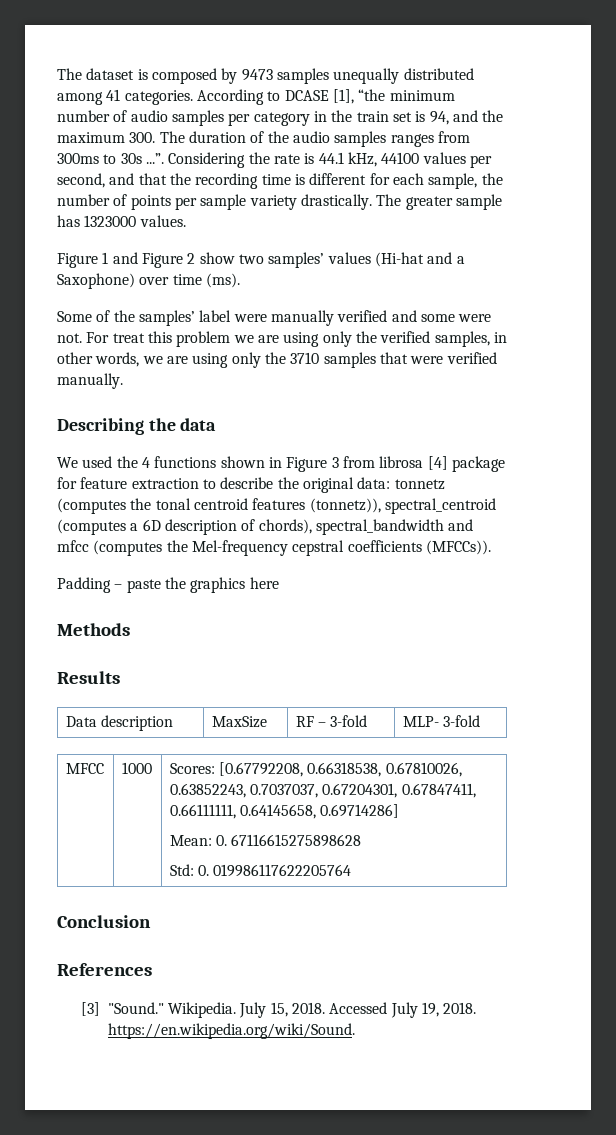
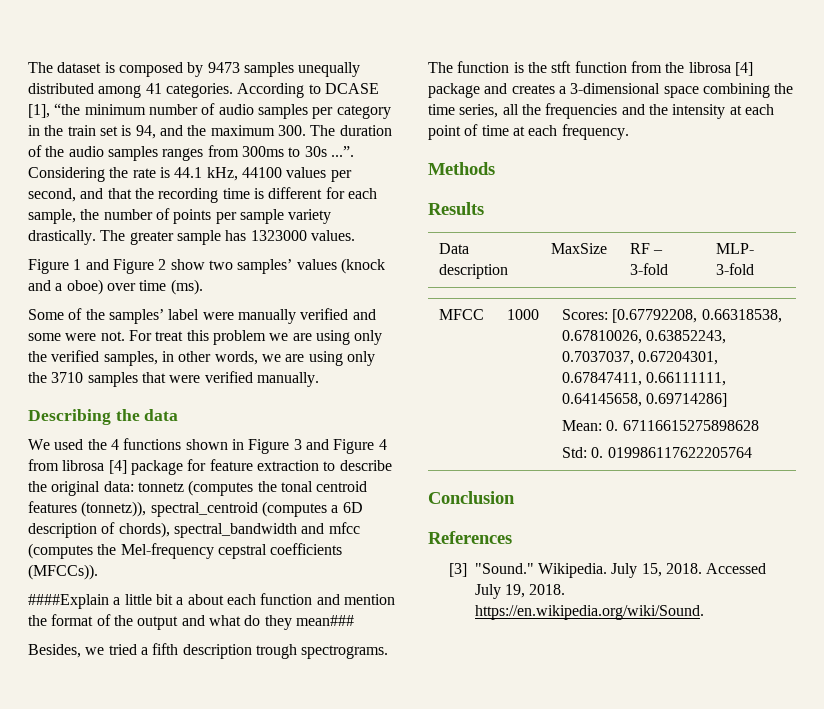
- Figure 1 and Figure 2 show two samples’ values (Hi-hat and a Saxophone) over time (ms).
+ Figure 1 and Figure 2 show two samples’ values (knock and a oboe) over time (ms).
- We used the 4 functions shown in Figure 3 from librosa [4] package for feature extraction to describe the original data: tonnetz (computes the tonal centroid features (tonnetz)), spectral_centroid (computes a 6D description of chords), spectral_bandwidth and mfcc (computes the Mel-frequency cepstral coefficients (MFCCs)).
+ We used the 4 functions shown in Figure 3 and Figure 4 from librosa [4] package for feature extraction to describe the original data: tonnetz (computes the tonal centroid features (tonnetz)), spectral_centroid (computes a 6D description of chords), spectral_bandwidth and mfcc (computes the Mel-frequency cepstral coefficients (MFCCs)).
- Padding – paste the graphics here
+ ####Explain a little bit a about each function and mention the format of the output and what do they mean###
+ Besides, we tried a fifth description trough spectrograms. The function is the stft function from the librosa [4] package and creates a 3-dimensional space combining the time series, all the frequencies and the intensity at each point of time at each frequency.

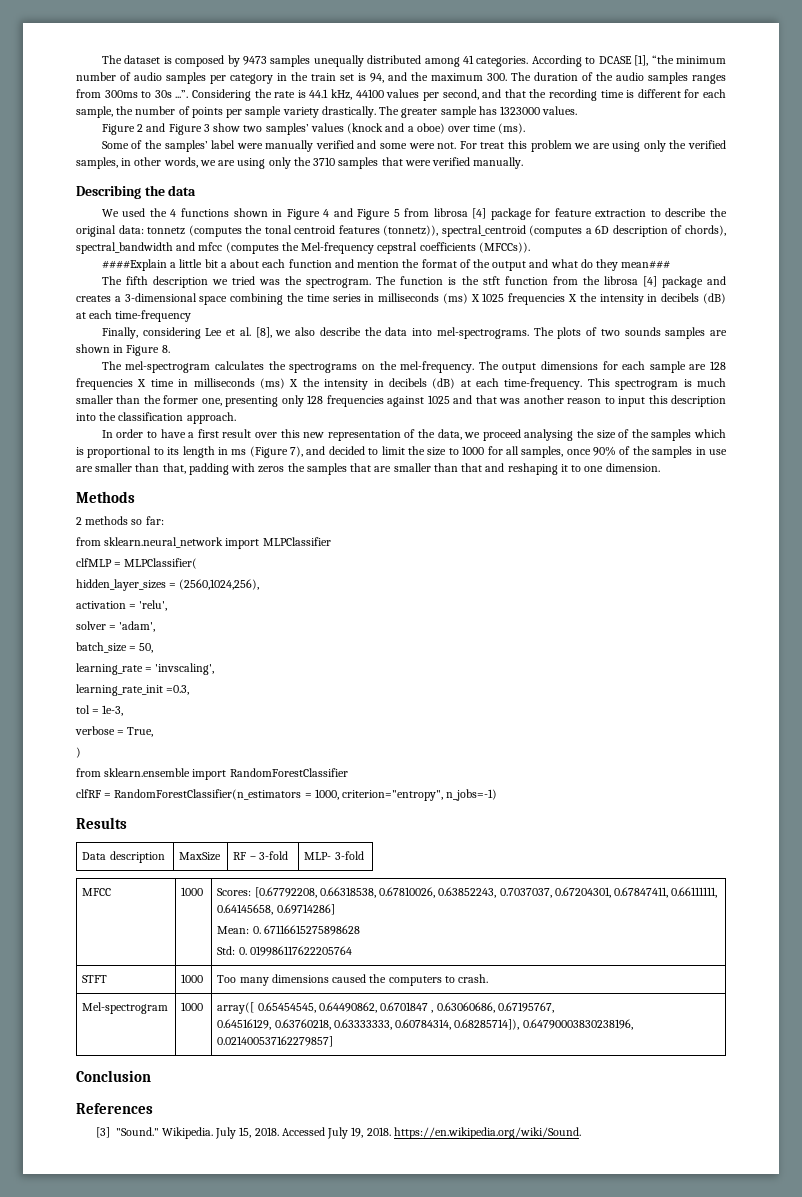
- Figure 1 and Figure 2 show two samples’ values (knock and a oboe) over time (ms).
+ Figure 2 and Figure 3 show two samples’ values (knock and a oboe) over time (ms).
- We used the 4 functions shown in Figure 3 and Figure 4 from librosa [4] package for feature extraction to describe the original data: tonnetz (computes the tonal centroid features (tonnetz)), spectral_centroid (computes a 6D description of chords), spectral_bandwidth and mfcc (computes the Mel-frequency cepstral coefficients (MFCCs)).
+ We used the 4 functions shown in Figure 4 and Figure 5 from librosa [4] package for feature extraction to describe the original data: tonnetz (computes the tonal centroid features (tonnetz)), spectral_centroid (computes a 6D description of chords), spectral_bandwidth and mfcc (computes the Mel-frequency cepstral coefficients (MFCCs)).
- Besides, we tried a fifth description trough spectrograms.
+ The fifth description we tried was the spectrogram.
- The function is the stft function from the librosa [4] package and creates a 3-dimensional space combining the time series, all the frequencies and the intensity at each point of time at each frequency.
+ The function is the stft function from the librosa [4] package and creates a 3-dimensional space combining the time series in milliseconds (ms) X 1025 frequencies X the intensity in decibels (dB) at each time-frequency
+ Finally, considering Lee et al. [8], we also describe the data into mel-spectrograms. The plots of two sounds samples are shown in Figure 8.
+ The mel-spectrogram calculates the spectrograms on the mel-frequency. The output dimensions for each sample are 128 frequencies X time in milliseconds (ms) X the intensity in decibels (dB) at each time-frequency. This spectrogram is much smaller than the former one, presenting only 128 frequencies against 1025 and that was another reason to input this description into the classification approach.
+ In order to have a first result over this new representation of the data, we proceed analysing the size of the samples which is proportional to its length in ms (Figure 7), and decided to limit the size to 1000 for all samples, once 90% of the samples in use are smaller than that, padding with zeros the samples that are smaller than that and reshaping it to one dimension.
  Methods
+ 2 methods so far:
+ from sklearn.neural_network import MLPClassifier
+ clfMLP = MLPClassifier(
+ hidden_layer_sizes = (2560,1024,256),
+ activation = 'relu',
+ solver = 'adam',
+ batch_size = 50,
+ learning_rate = 'invscaling',
+ learning_rate_init =0.3,
+ tol = 1e-3,
+ verbose = True,
+ )
+ from sklearn.ensemble import RandomForestClassifier
+ clfRF = RandomForestClassifier(n_estimators = 1000, criterion="entropy", n_jobs=-1)
+ STFT | 1000 | Too many dimensions caused the computers to crash.
+ Mel-spectrogram | 1000 | array([ 0.65454545, 0.64490862, 0.6701847 , 0.63060686, 0.67195767,
+ 0.64516129, 0.63760218, 0.63333333, 0.60784314, 0.68285714]), 0.64790003830238196, 0.021400537162279857]

